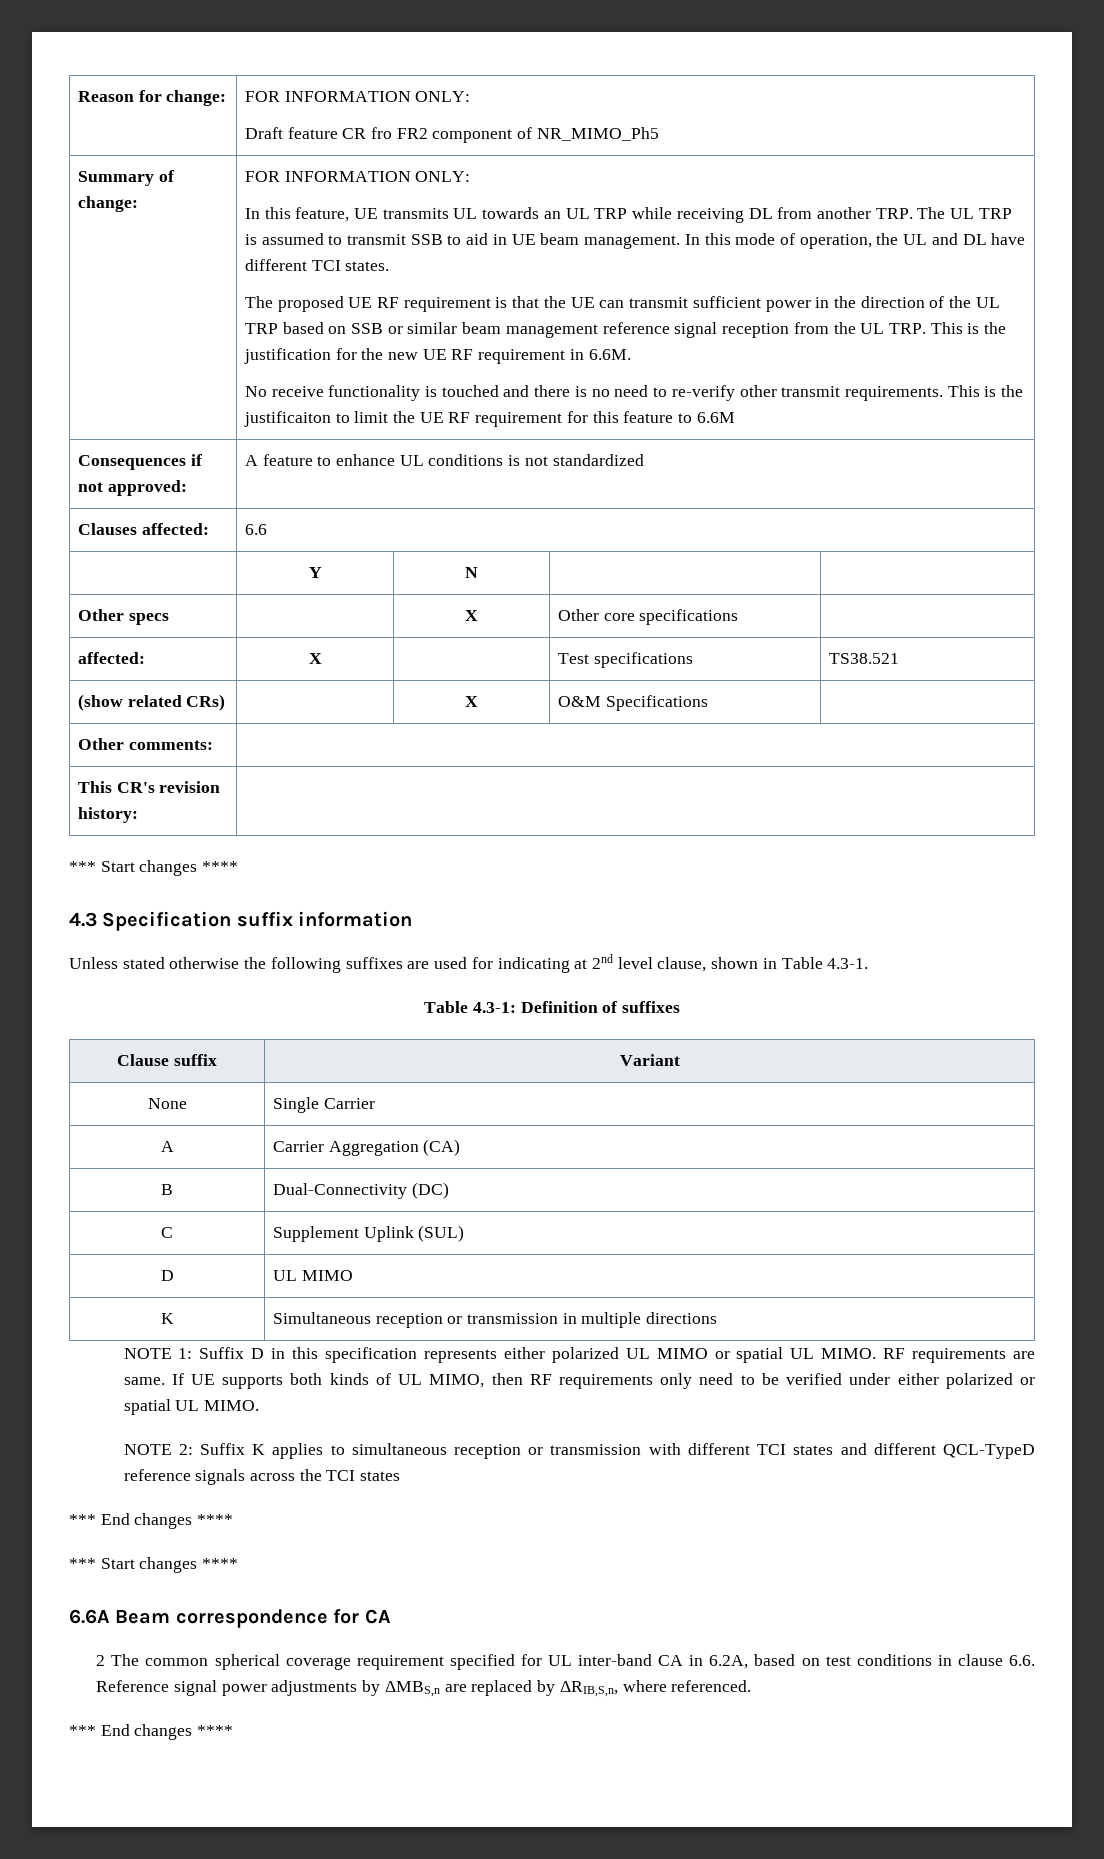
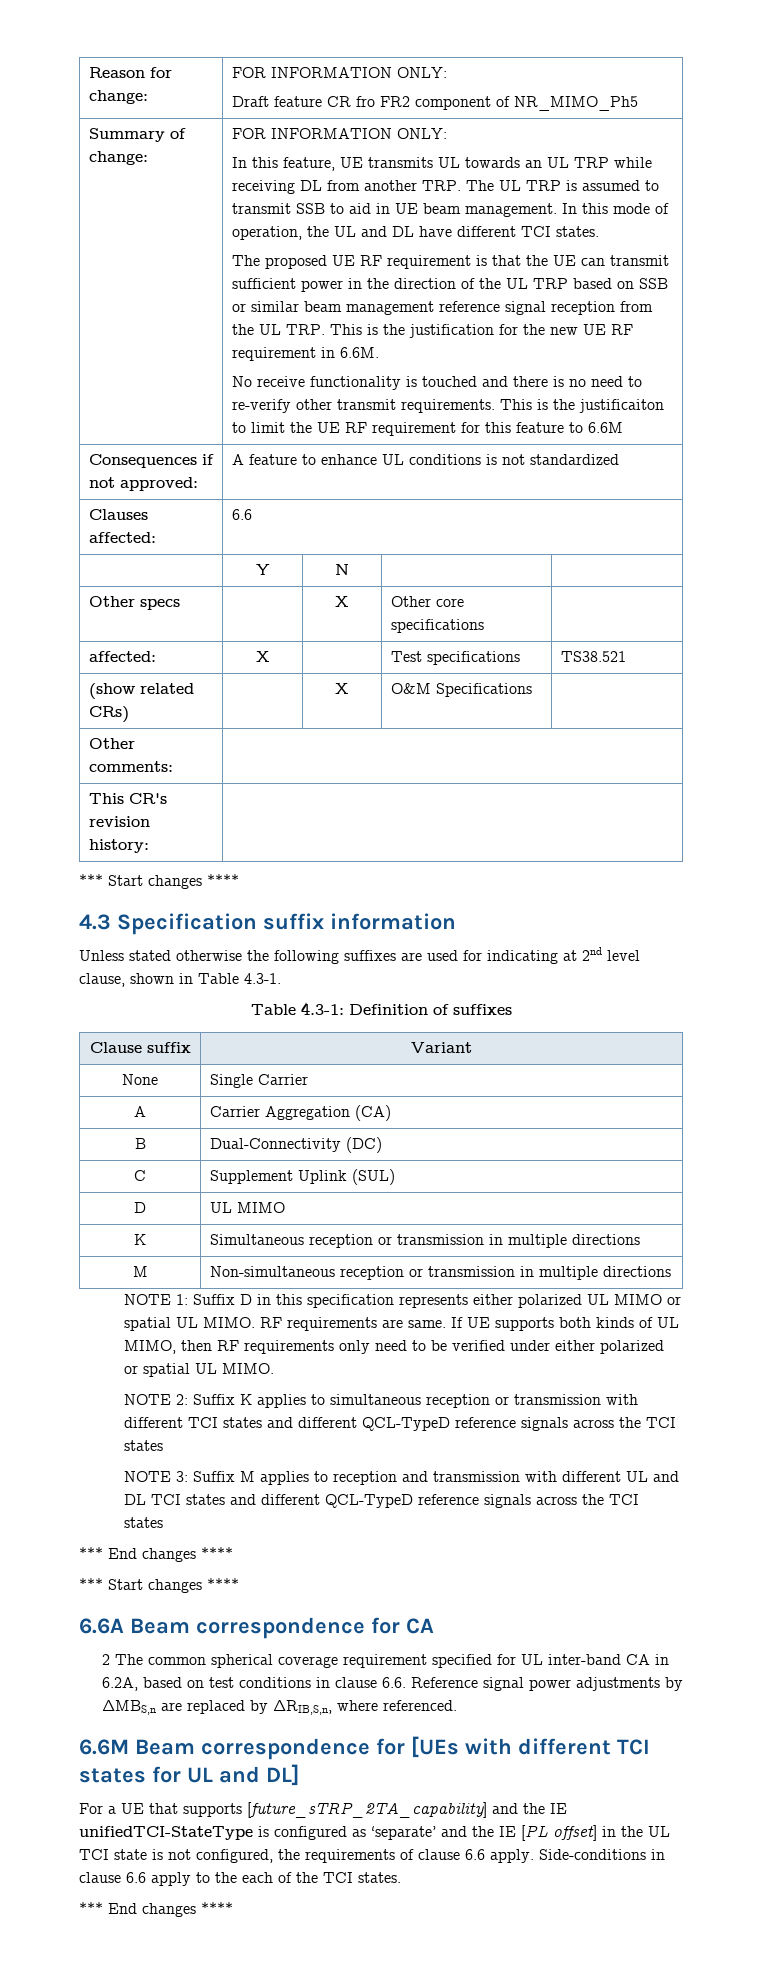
+ M | Non-simultaneous reception or transmission in multiple directions
+ NOTE 3: Suffix M applies to reception and transmission with different UL and DL TCI states and different QCL-TypeD reference signals across the TCI states
+ 6.6M Beam correspondence for [UEs with different TCI states for UL and DL]
+ For a UE that supports [future_sTRP_2TA_capability] and the IE unifiedTCI-StateType is configured as ‘separate’ and the IE [PL offset] in the UL TCI state is not configured, the requirements of clause 6.6 apply. Side-conditions in clause 6.6 apply to the each of the TCI states.

